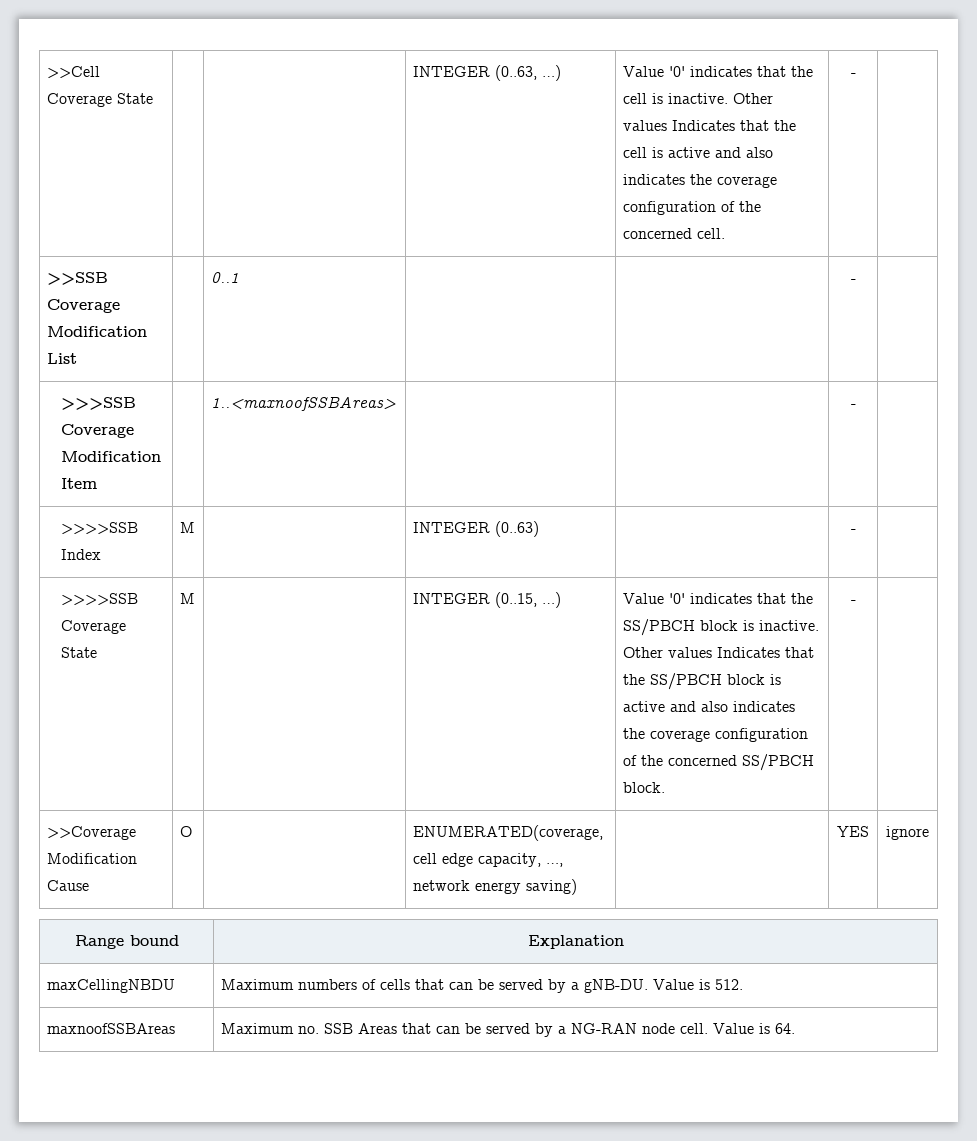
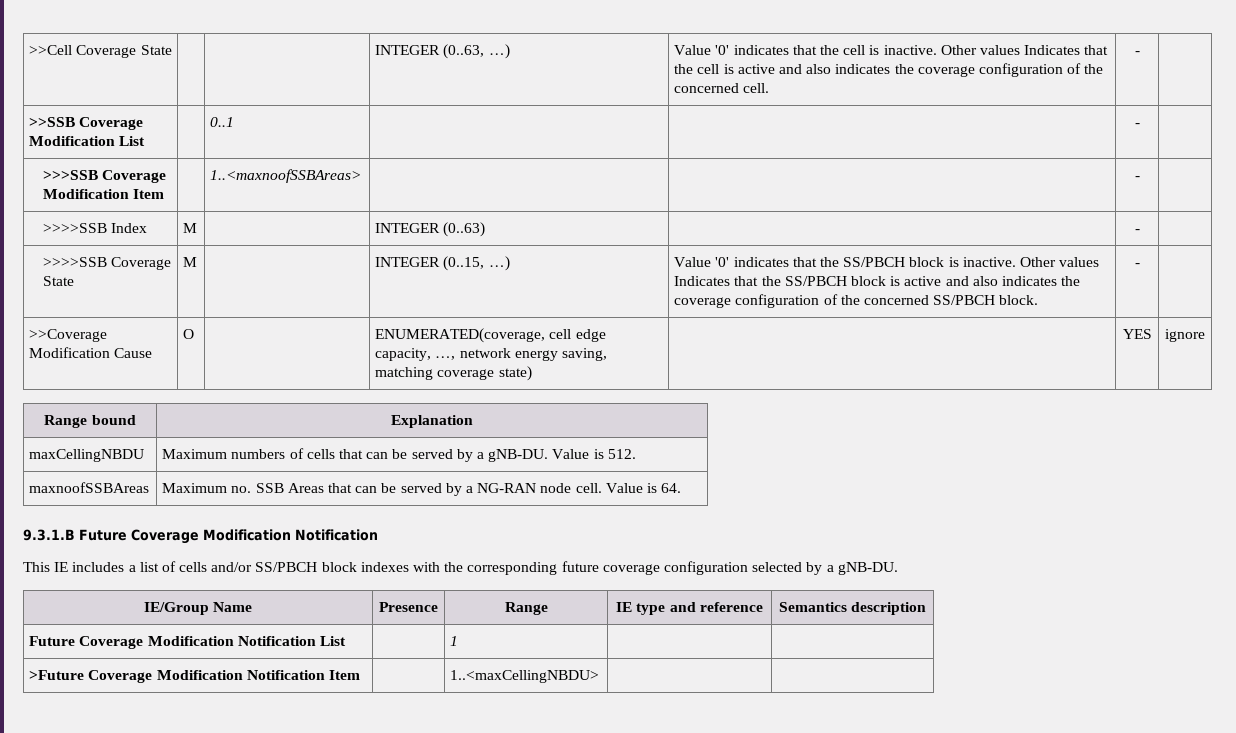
- >>Coverage Modification Cause | O | | ENUMERATED(coverage, cell edge capacity, …, network energy saving) | | YES | ignore
+ >>Coverage Modification Cause | O | | ENUMERATED(coverage, cell edge capacity, …, network energy saving, matching coverage state) | | YES | ignore
+ 9.3.1.B Future Coverage Modification Notification
+ This IE includes a list of cells and/or SS/PBCH block indexes with the corresponding future coverage configuration selected by a gNB-DU.
+ IE/Group Name | Presence | Range | IE type and reference | Semantics description
+ Future Coverage Modification Notification List | | 1 | |
+ >Future Coverage Modification Notification Item | | 1..<maxCellingNBDU> | |

